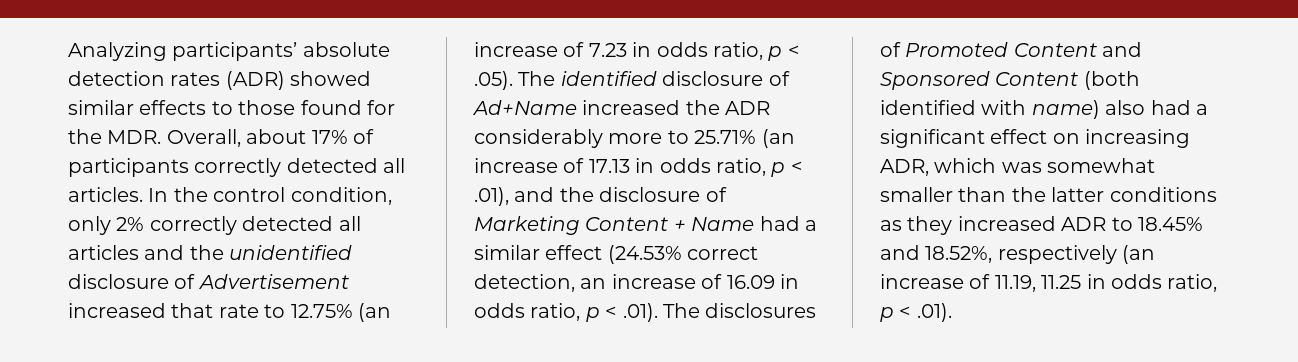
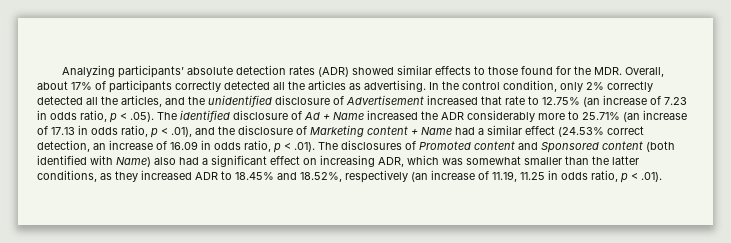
- Analyzing participants’ absolute detection rates (ADR) showed similar effects to those found for the MDR. Overall, about 17% of participants correctly detected all articles.
+ Analyzing participants’ absolute detection rates (ADR) showed similar effects to those found for the MDR. Overall, about 17% of participants correctly detected all the articles as advertising.
- In the control condition, only 2% correctly detected all articles and the unidentified disclosure of Advertisement increased that rate to 12.75% (an increase of 7.23 in odds ratio, p < .05). The identified disclosure of Ad+Name increased the ADR considerably more to 25.71% (an increase of 17.13 in odds ratio, p < .01), and the disclosure of Marketing Content + Name had a similar effect (24.53% correct detection, an increase of 16.09 in odds ratio, p < .01). The disclosures of Promoted Content and Sponsored Content (both identified with name) also had a significant effect on increasing ADR, which was somewhat smaller than the latter conditions as they increased ADR to 18.45% and 18.52%, respectively (an increase of 11.19, 11.25 in odds ratio, p < .01).
+ In the control condition, only 2% correctly detected all the articles, and the unidentified disclosure of Advertisement increased that rate to 12.75% (an increase of 7.23 in odds ratio, p < .05). The identified disclosure of Ad + Name increased the ADR considerably more to 25.71% (an increase of 17.13 in odds ratio, p < .01), and the disclosure of Marketing content + Name had a similar effect (24.53% correct detection, an increase of 16.09 in odds ratio, p < .01). The disclosures of Promoted content and Sponsored content (both identified with Name) also had a significant effect on increasing ADR, which was somewhat smaller than the latter conditions, as they increased ADR to 18.45% and 18.52%, respectively (an increase of 11.19, 11.25 in odds ratio, p < .01).

